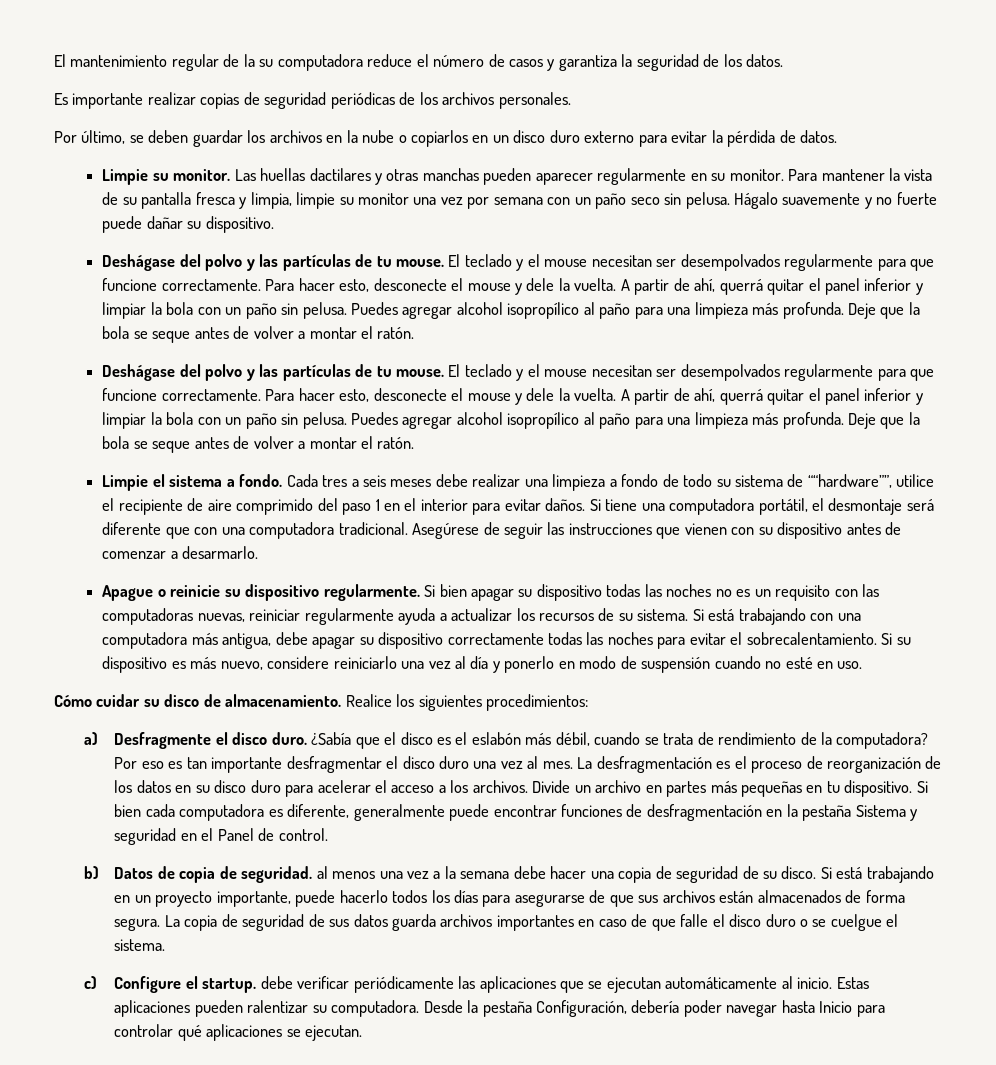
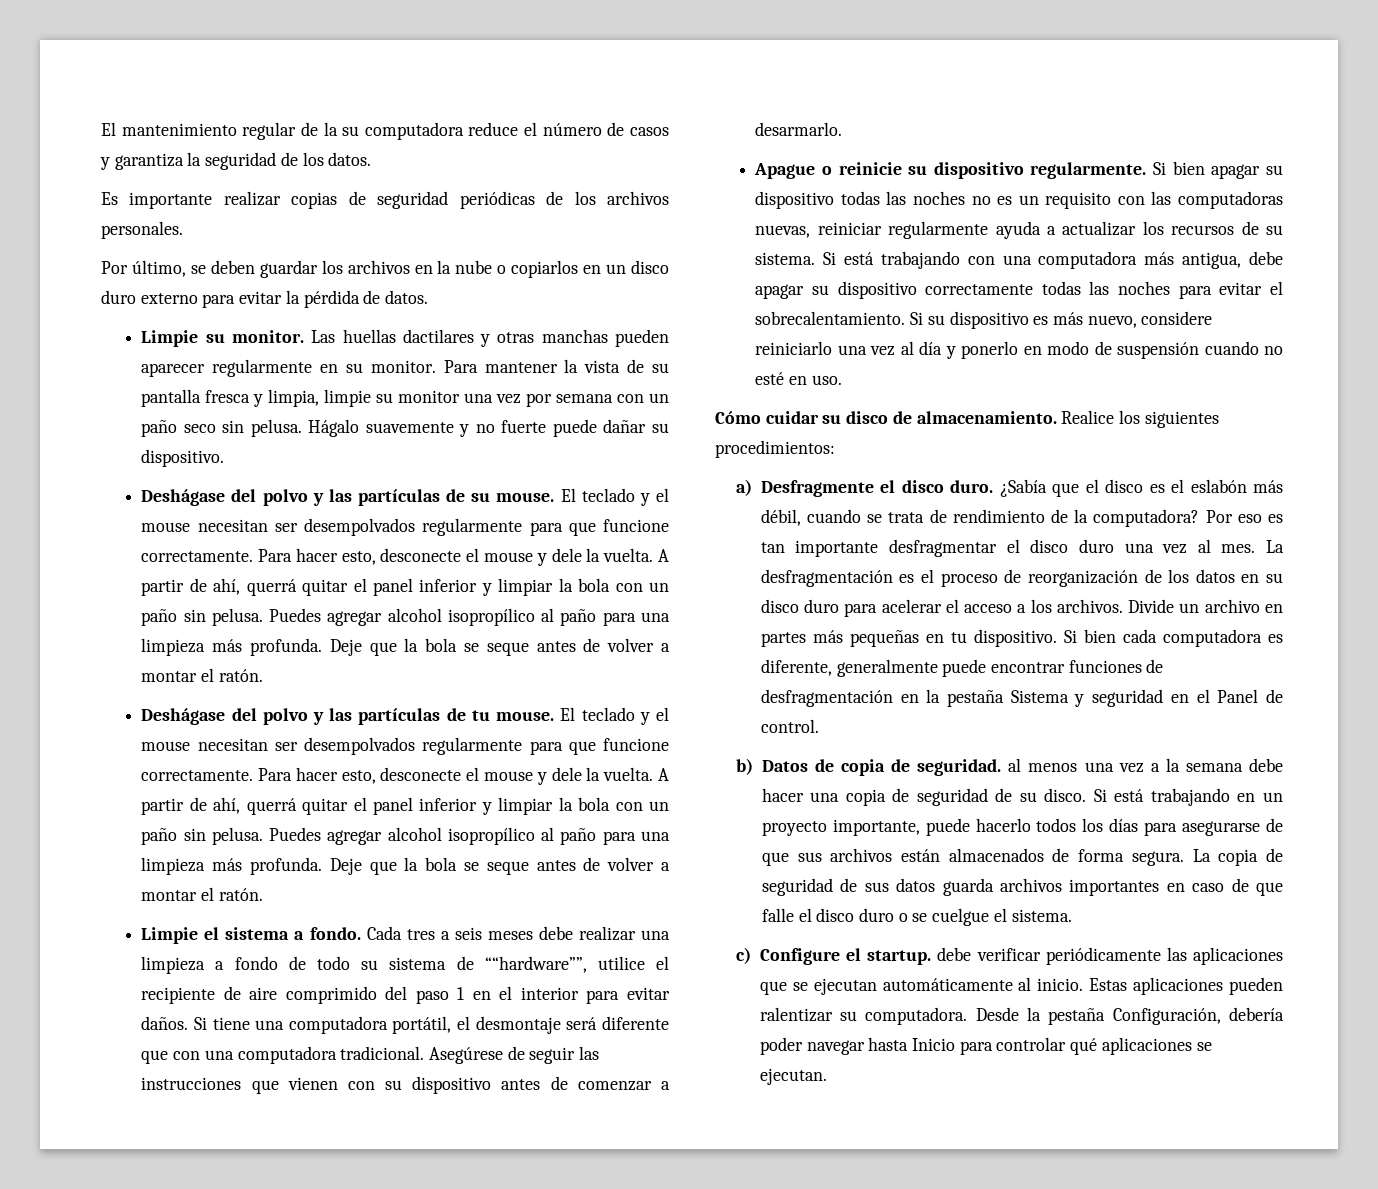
  Hágalo suavemente y no fuerte puede dañar su dispositivo.
- Deshágase del polvo y las partículas de tu mouse.
+ Deshágase del polvo y las partículas de su mouse.

